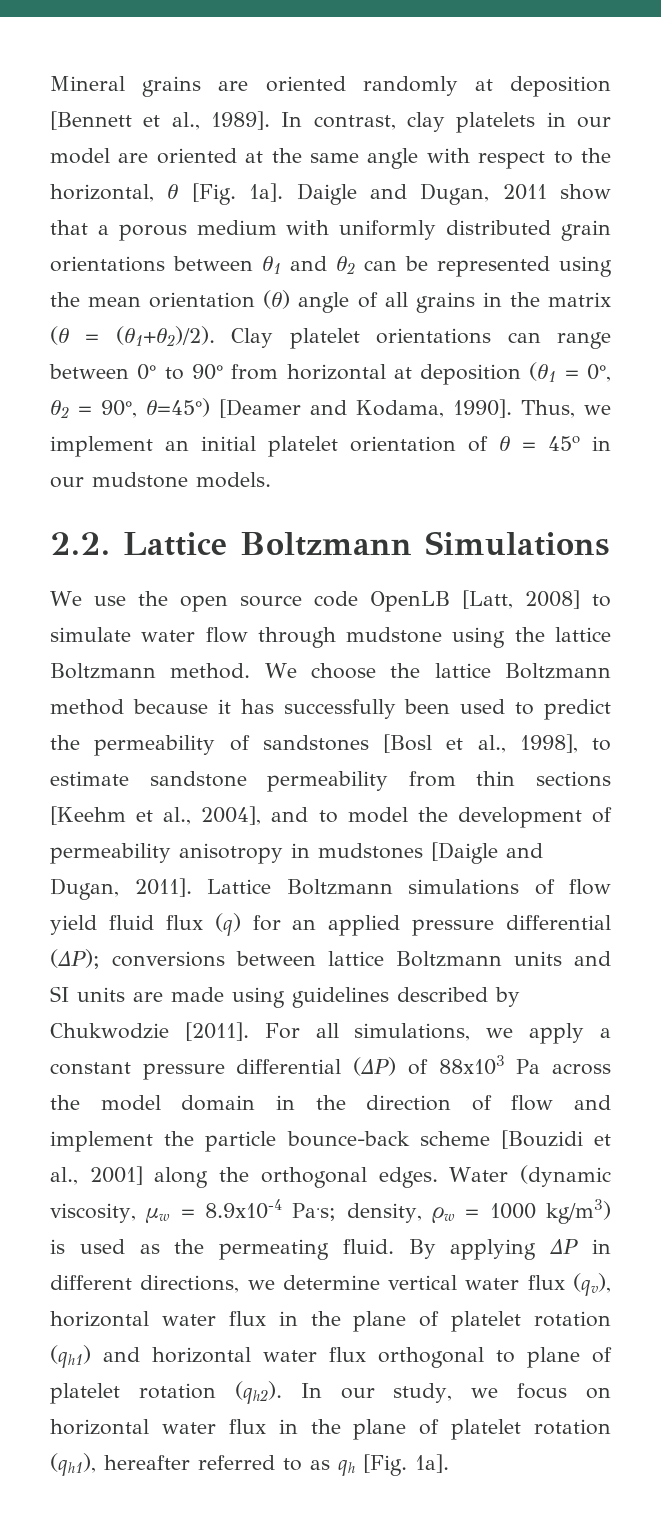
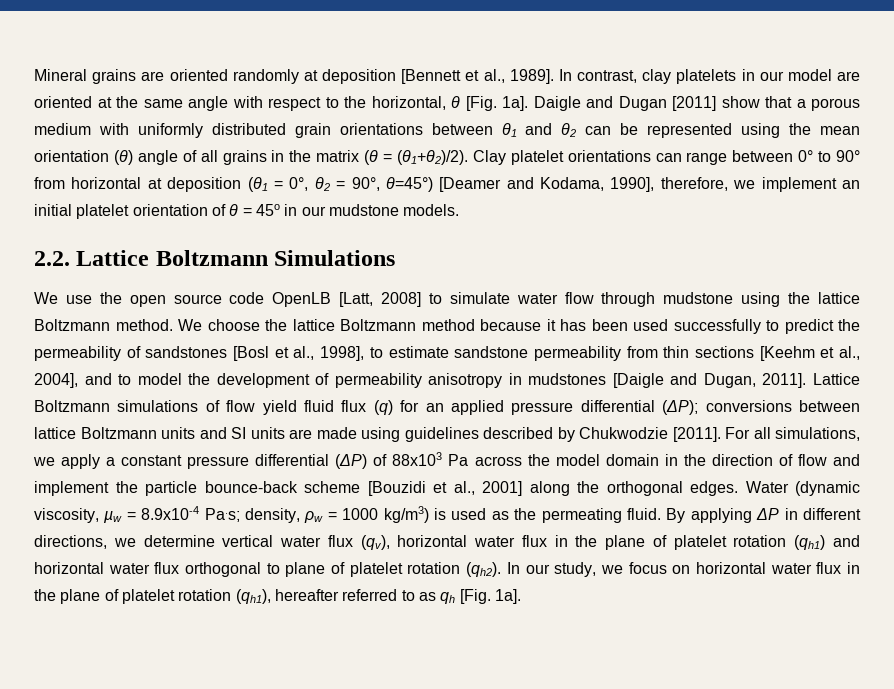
- Daigle and Dugan, 2011 show that a porous medium with uniformly distributed grain orientations between θ1 and θ2 can be represented using the mean orientation (θ) angle of all grains in the matrix (θ = (θ1+θ2)/2).
+ Daigle and Dugan [2011] show that a porous medium with uniformly distributed grain orientations between θ1 and θ2 can be represented using the mean orientation (θ) angle of all grains in the matrix (θ = (θ1+θ2)/2).
- Clay platelet orientations can range between 0° to 90° from horizontal at deposition (θ1 = 0°, θ2 = 90°, θ=45°) [Deamer and Kodama, 1990]. Thus, we implement an initial platelet orientation of θ = 45o in our mudstone models.
+ Clay platelet orientations can range between 0° to 90° from horizontal at deposition (θ1 = 0°, θ2 = 90°, θ=45°) [Deamer and Kodama, 1990], therefore, we implement an initial platelet orientation of θ = 45o in our mudstone models.
- We choose the lattice Boltzmann method because it has successfully been used to predict the permeability of sandstones [Bosl et al., 1998], to estimate sandstone permeability from thin sections [Keehm et al., 2004], and to model the development of permeability anisotropy in mudstones [Daigle and Dugan, 2011].
+ We choose the lattice Boltzmann method because it has been used successfully to predict the permeability of sandstones [Bosl et al., 1998], to estimate sandstone permeability from thin sections [Keehm et al., 2004], and to model the development of permeability anisotropy in mudstones [Daigle and Dugan, 2011].

